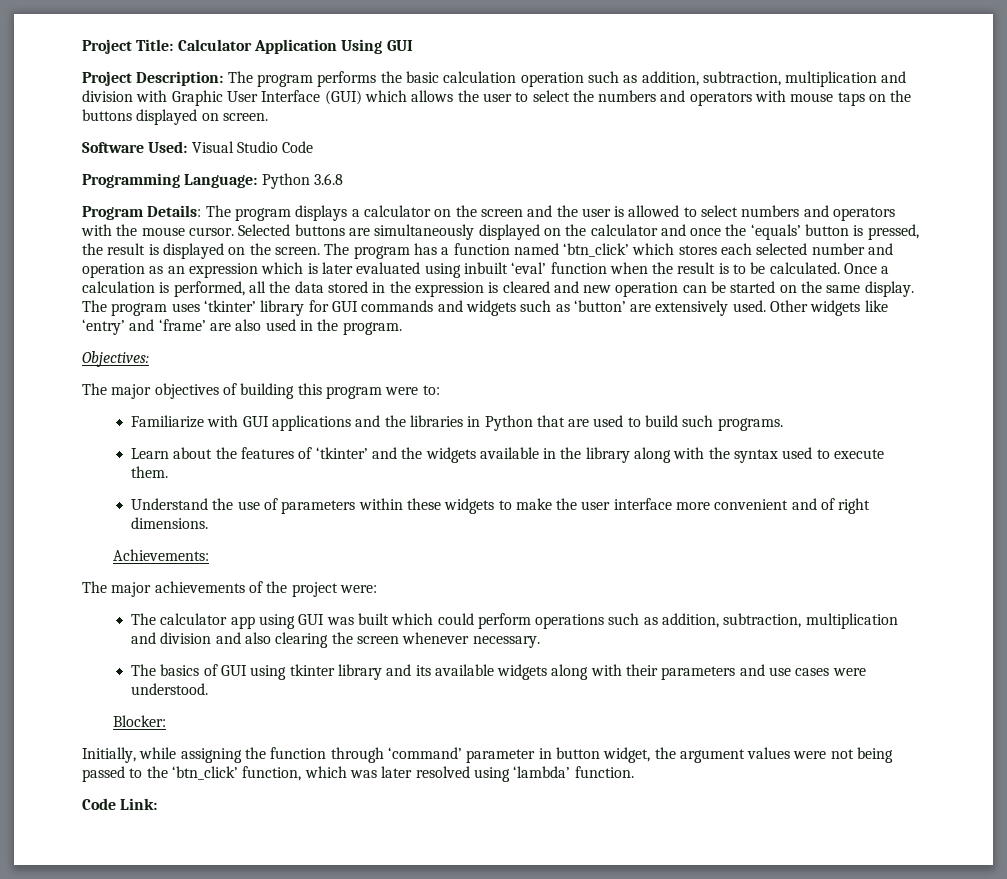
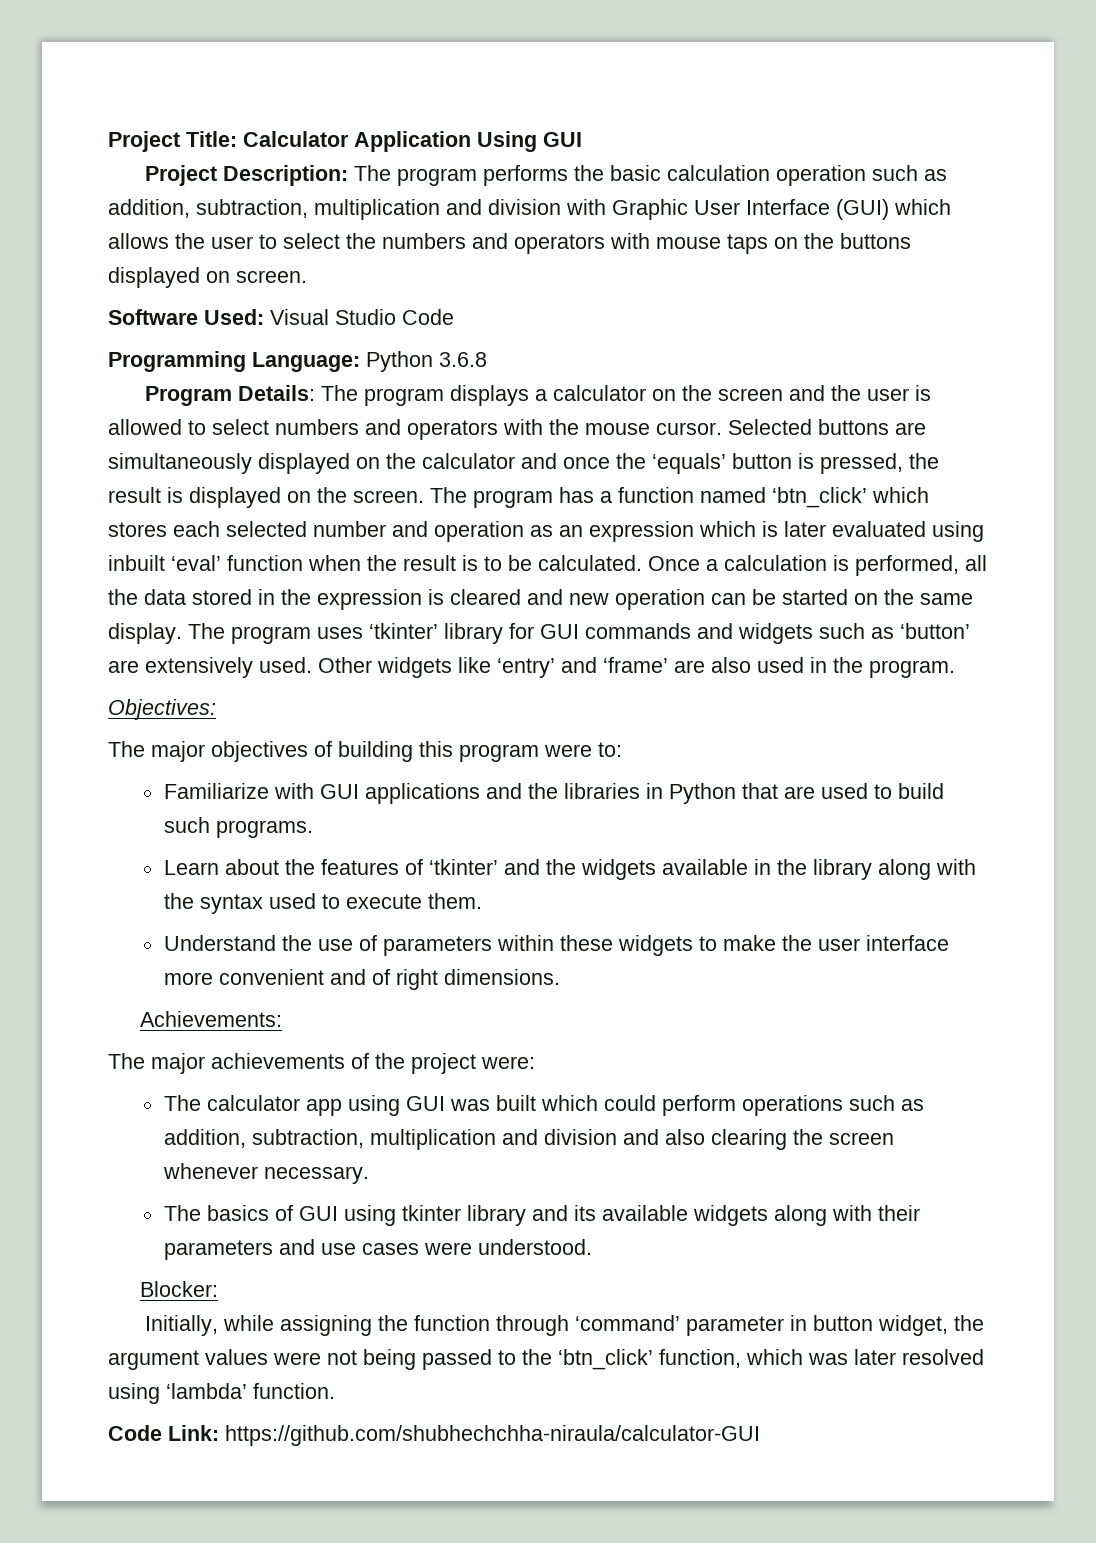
- Code Link:
+ Code Link: https://github.com/shubhechchha-niraula/calculator-GUI

